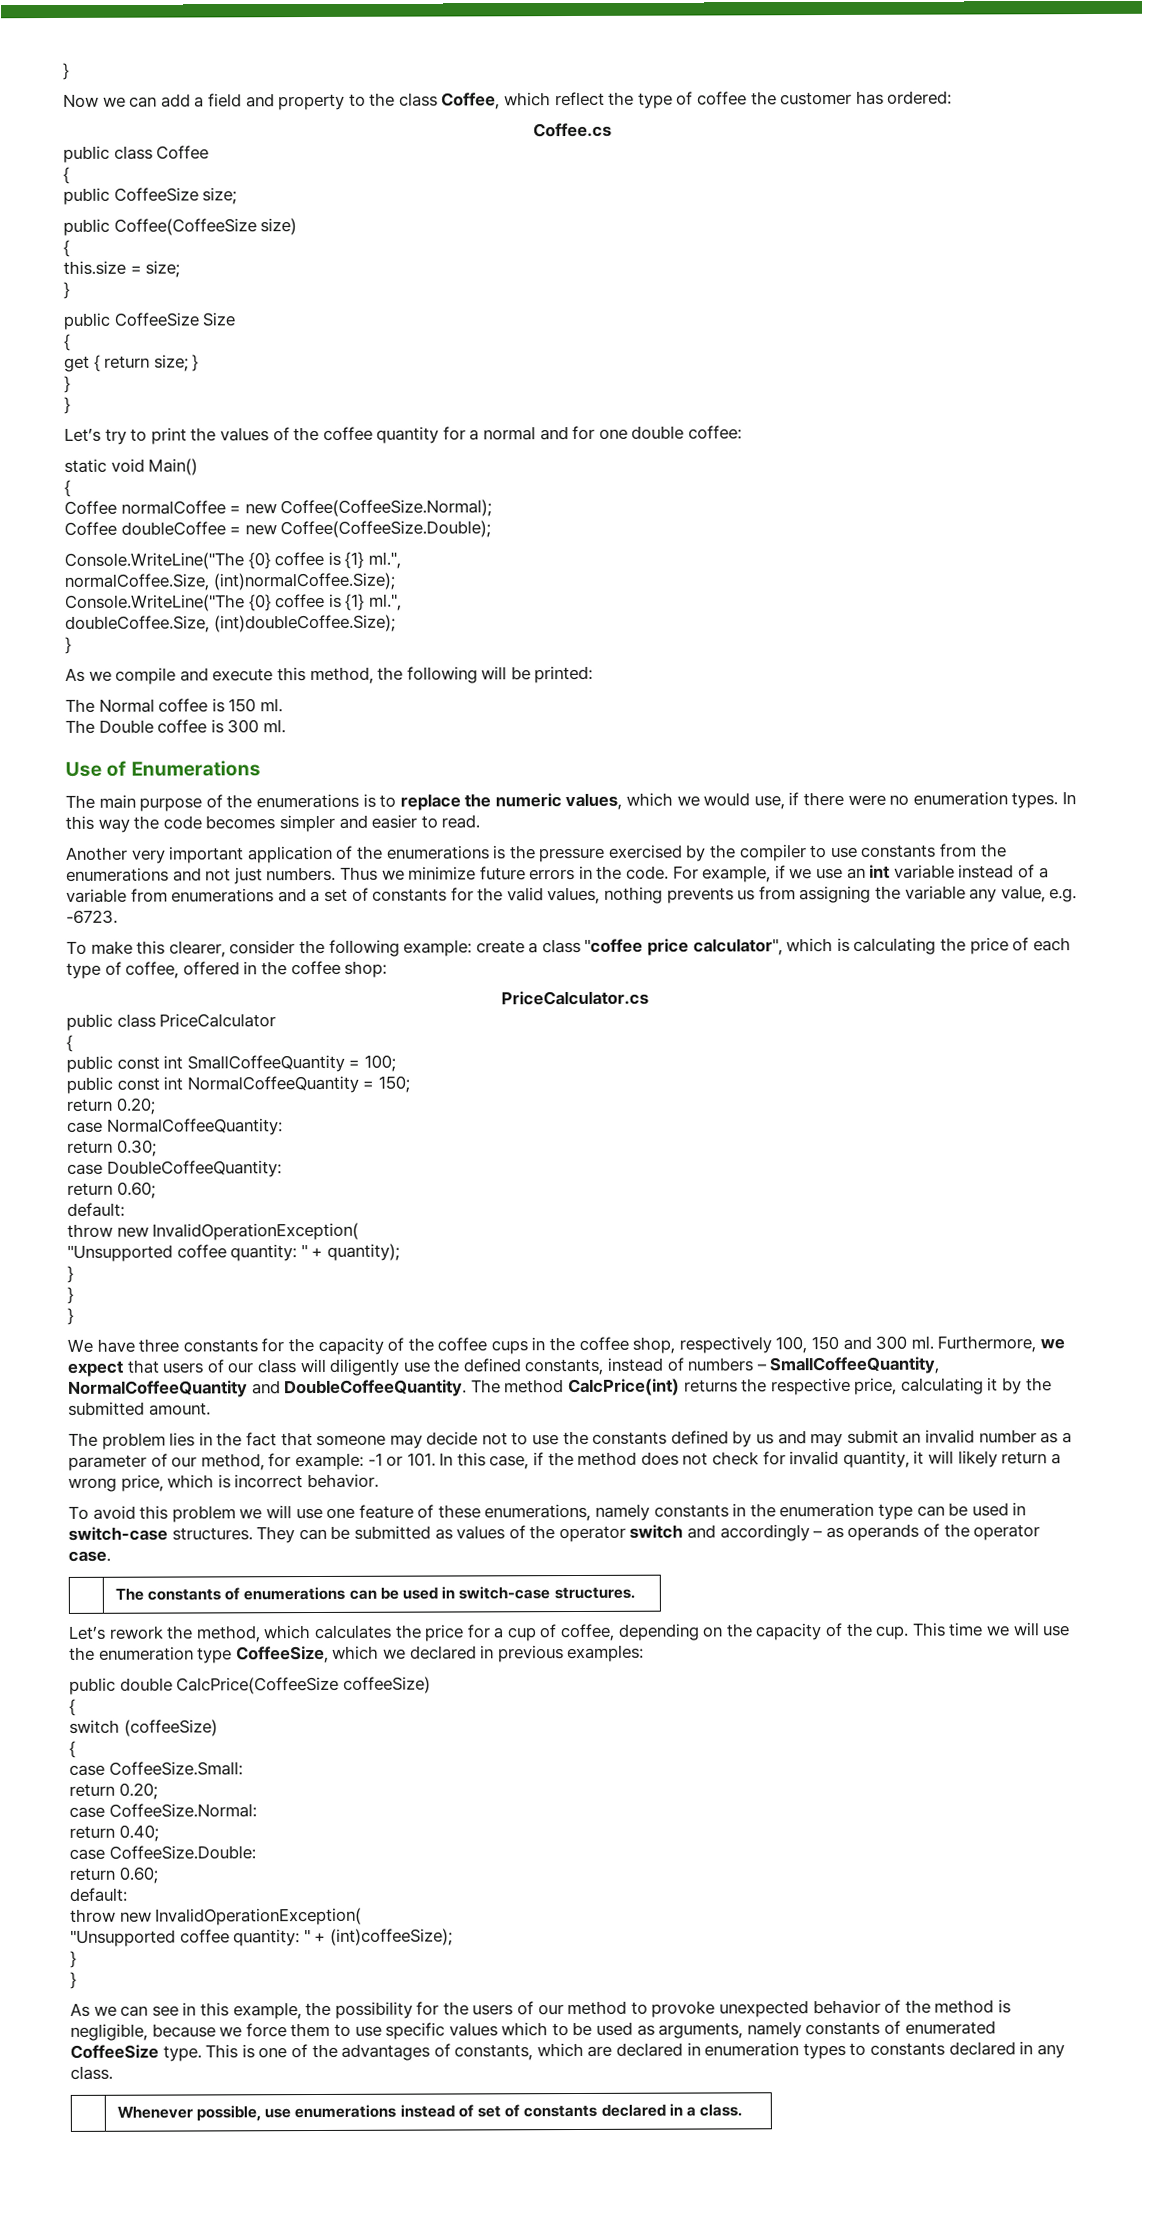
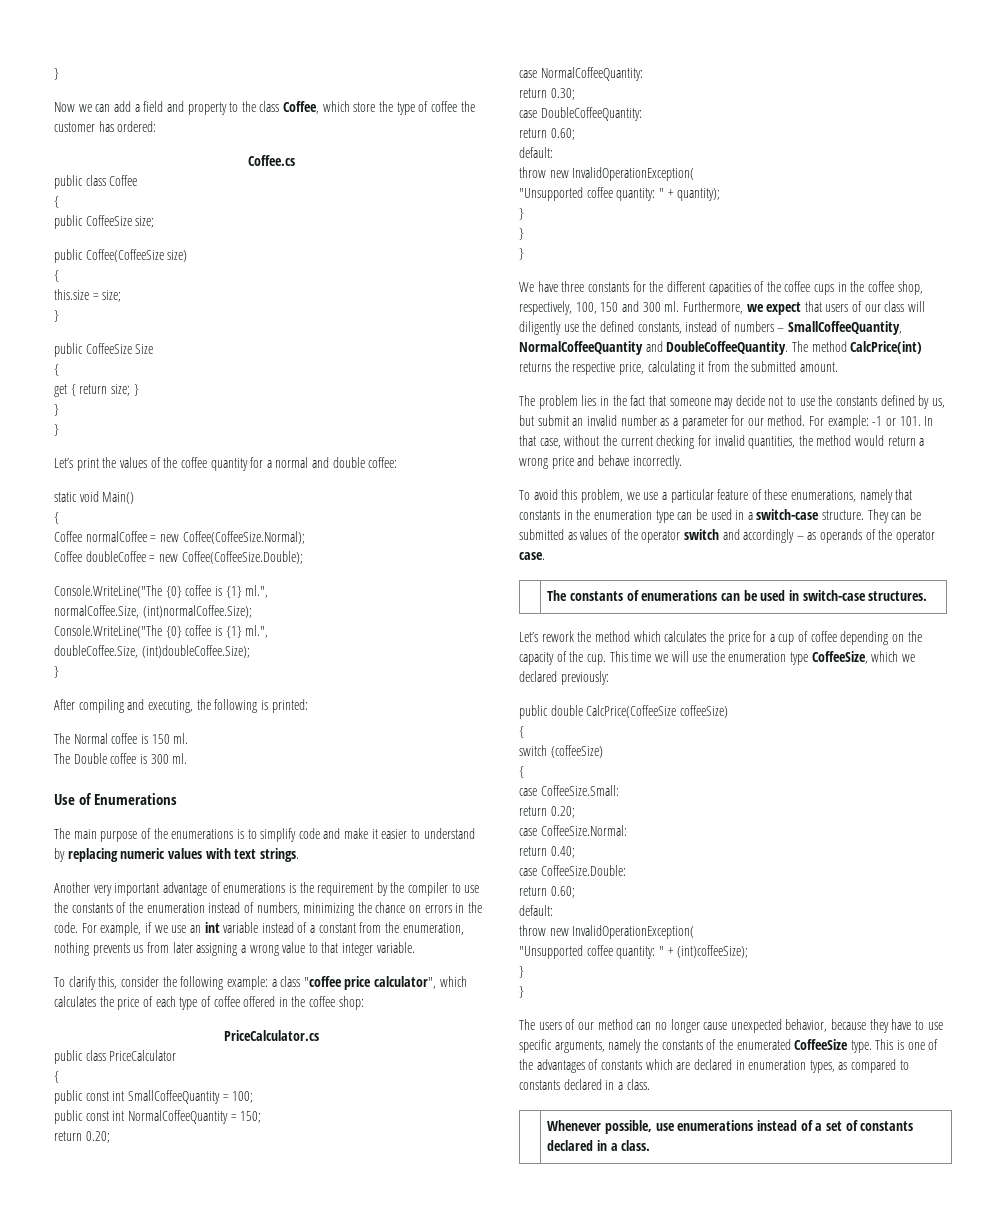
- Now we can add a field and property to the class Coffee, which reflect the type of coffee the customer has ordered:
+ Now we can add a field and property to the class Coffee, which store the type of coffee the customer has ordered:
- Let’s try to print the values of the coffee quantity for a normal and for one double coffee:
+ Let’s print the values of the coffee quantity for a normal and double coffee:
- As we compile and execute this method, the following will be printed:
+ After compiling and executing, the following is printed:
- The main purpose of the enumerations is to replace the numeric values, which we would use, if there were no enumeration types. In this way the code becomes simpler and easier to read.
+ The main purpose of the enumerations is to simplify code and make it easier to understand by replacing numeric values with text strings.
- Another very important application of the enumerations is the pressure exercised by the compiler to use constants from the enumerations and not just numbers. Thus we minimize future errors in the code.
+ Another very important advantage of enumerations is the requirement by the compiler to use the constants of the enumeration instead of numbers, minimizing the chance on errors in the code.
- For example, if we use an int variable instead of a variable from enumerations and a set of constants for the valid values, nothing prevents us from assigning the variable any value, e.g. -6723.
- To make this clearer, consider the following example: create a class "coffee price calculator", which is calculating the price of each type of coffee, offered in the coffee shop:
+ For example, if we use an int variable instead of a constant from the enumeration, nothing prevents us from later assigning a wrong value to that integer variable.
+ To clarify this, consider the following example: a class "coffee price calculator", which calculates the price of each type of coffee offered in the coffee shop:
- We have three constants for the capacity of the coffee cups in the coffee shop, respectively 100, 150 and 300 ml.
+ We have three constants for the different capacities of the coffee cups in the coffee shop, respectively, 100, 150 and 300 ml.
- The method CalcPrice(int) returns the respective price, calculating it by the submitted amount.
+ The method CalcPrice(int) returns the respective price, calculating it from the submitted amount.
- The problem lies in the fact that someone may decide not to use the constants defined by us and may submit an invalid number as a parameter of our method, for example: -1 or 101. In this case, if the method does not check for invalid quantity, it will likely return a wrong price, which is incorrect behavior.
- To avoid this problem we will use one feature of these enumerations, namely constants in the enumeration type can be used in switch-case structures.
+ The problem lies in the fact that someone may decide not to use the constants defined by us, but submit an invalid number as a parameter for our method. For example: -1 or 101. In that case, without the current checking for invalid quantities, the method would return a wrong price and behave incorrectly.
+ To avoid this problem, we use a particular feature of these enumerations, namely that constants in the enumeration type can be used in a switch-case structure.
- Let’s rework the method, which calculates the price for a cup of coffee, depending on the capacity of the cup.
+ Let’s rework the method which calculates the price for a cup of coffee depending on the capacity of the cup.
- This time we will use the enumeration type CoffeeSize, which we declared in previous examples:
+ This time we will use the enumeration type CoffeeSize, which we declared previously:
- As we can see in this example, the possibility for the users of our method to provoke unexpected behavior of the method is negligible, because we force them to use specific values which to be used as arguments, namely constants of enumerated CoffeeSize type.
+ The users of our method can no longer cause unexpected behavior, because they have to use specific arguments, namely the constants of the enumerated CoffeeSize type.
- This is one of the advantages of constants, which are declared in enumeration types to constants declared in any class.
+ This is one of the advantages of constants which are declared in enumeration types, as compared to constants declared in a class.
- | Whenever possible, use enumerations instead of set of constants declared in a class.
+ | Whenever possible, use enumerations instead of a set of constants declared in a class.

